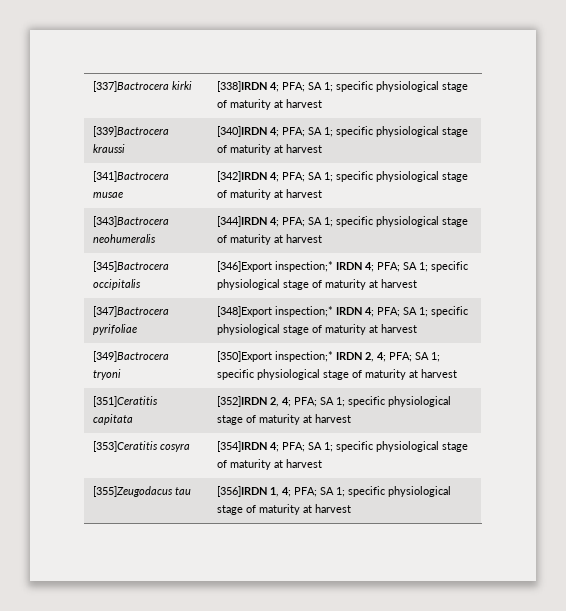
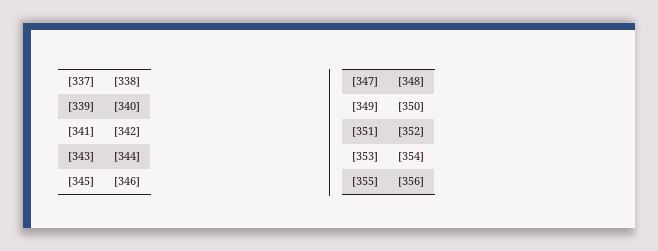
- [337]Bactrocera kirki | [338]IRDN 4; PFA; SA 1; specific physiological stage of maturity at harvest
- [339]Bactrocera kraussi | [340]IRDN 4; PFA; SA 1; specific physiological stage of maturity at harvest
- [341]Bactrocera musae | [342]IRDN 4; PFA; SA 1; specific physiological stage of maturity at harvest
- [343]Bactrocera neohumeralis | [344]IRDN 4; PFA; SA 1; specific physiological stage of maturity at harvest
- [345]Bactrocera occipitalis | [346]Export inspection;* IRDN 4; PFA; SA 1; specific physiological stage of maturity at harvest
- [347]Bactrocera pyrifoliae | [348]Export inspection;* IRDN 4; PFA; SA 1; specific physiological stage of maturity at harvest
- [349]Bactrocera tryoni | [350]Export inspection;* IRDN 2, 4; PFA; SA 1; specific physiological stage of maturity at harvest
- [351]Ceratitis capitata | [352]IRDN 2, 4; PFA; SA 1; specific physiological stage of maturity at harvest
- [353]Ceratitis cosyra | [354]IRDN 4; PFA; SA 1; specific physiological stage of maturity at harvest
- [355]Zeugodacus tau | [356]IRDN 1, 4; PFA; SA 1; specific physiological stage of maturity at harvest
+ [337] | [338]
+ [339] | [340]
+ [341] | [342]
+ [343] | [344]
+ [345] | [346]
+ [347] | [348]
+ [349] | [350]
+ [351] | [352]
+ [353] | [354]
+ [355] | [356]

